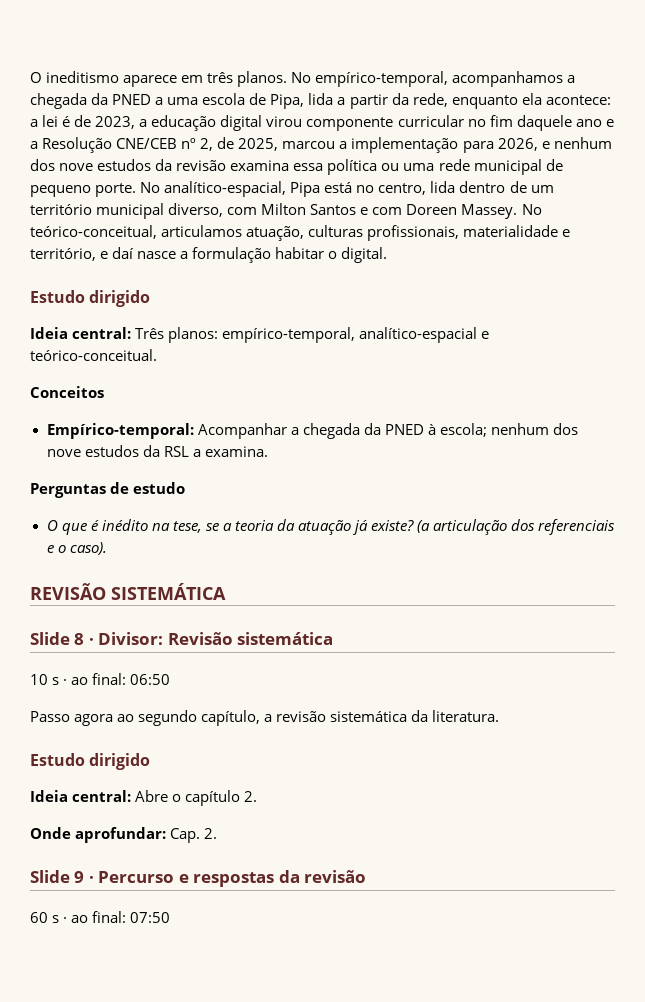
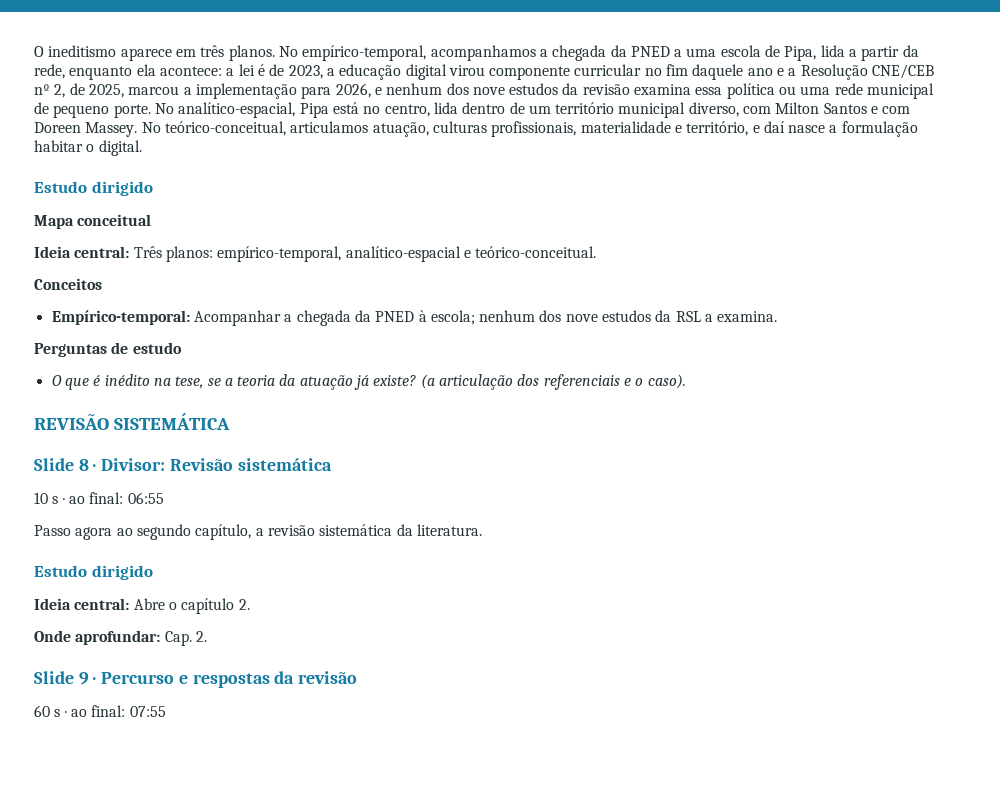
+ Mapa conceitual
- 10 s · ao final: 06:50
+ 10 s · ao final: 06:55
- 60 s · ao final: 07:50
+ 60 s · ao final: 07:55

